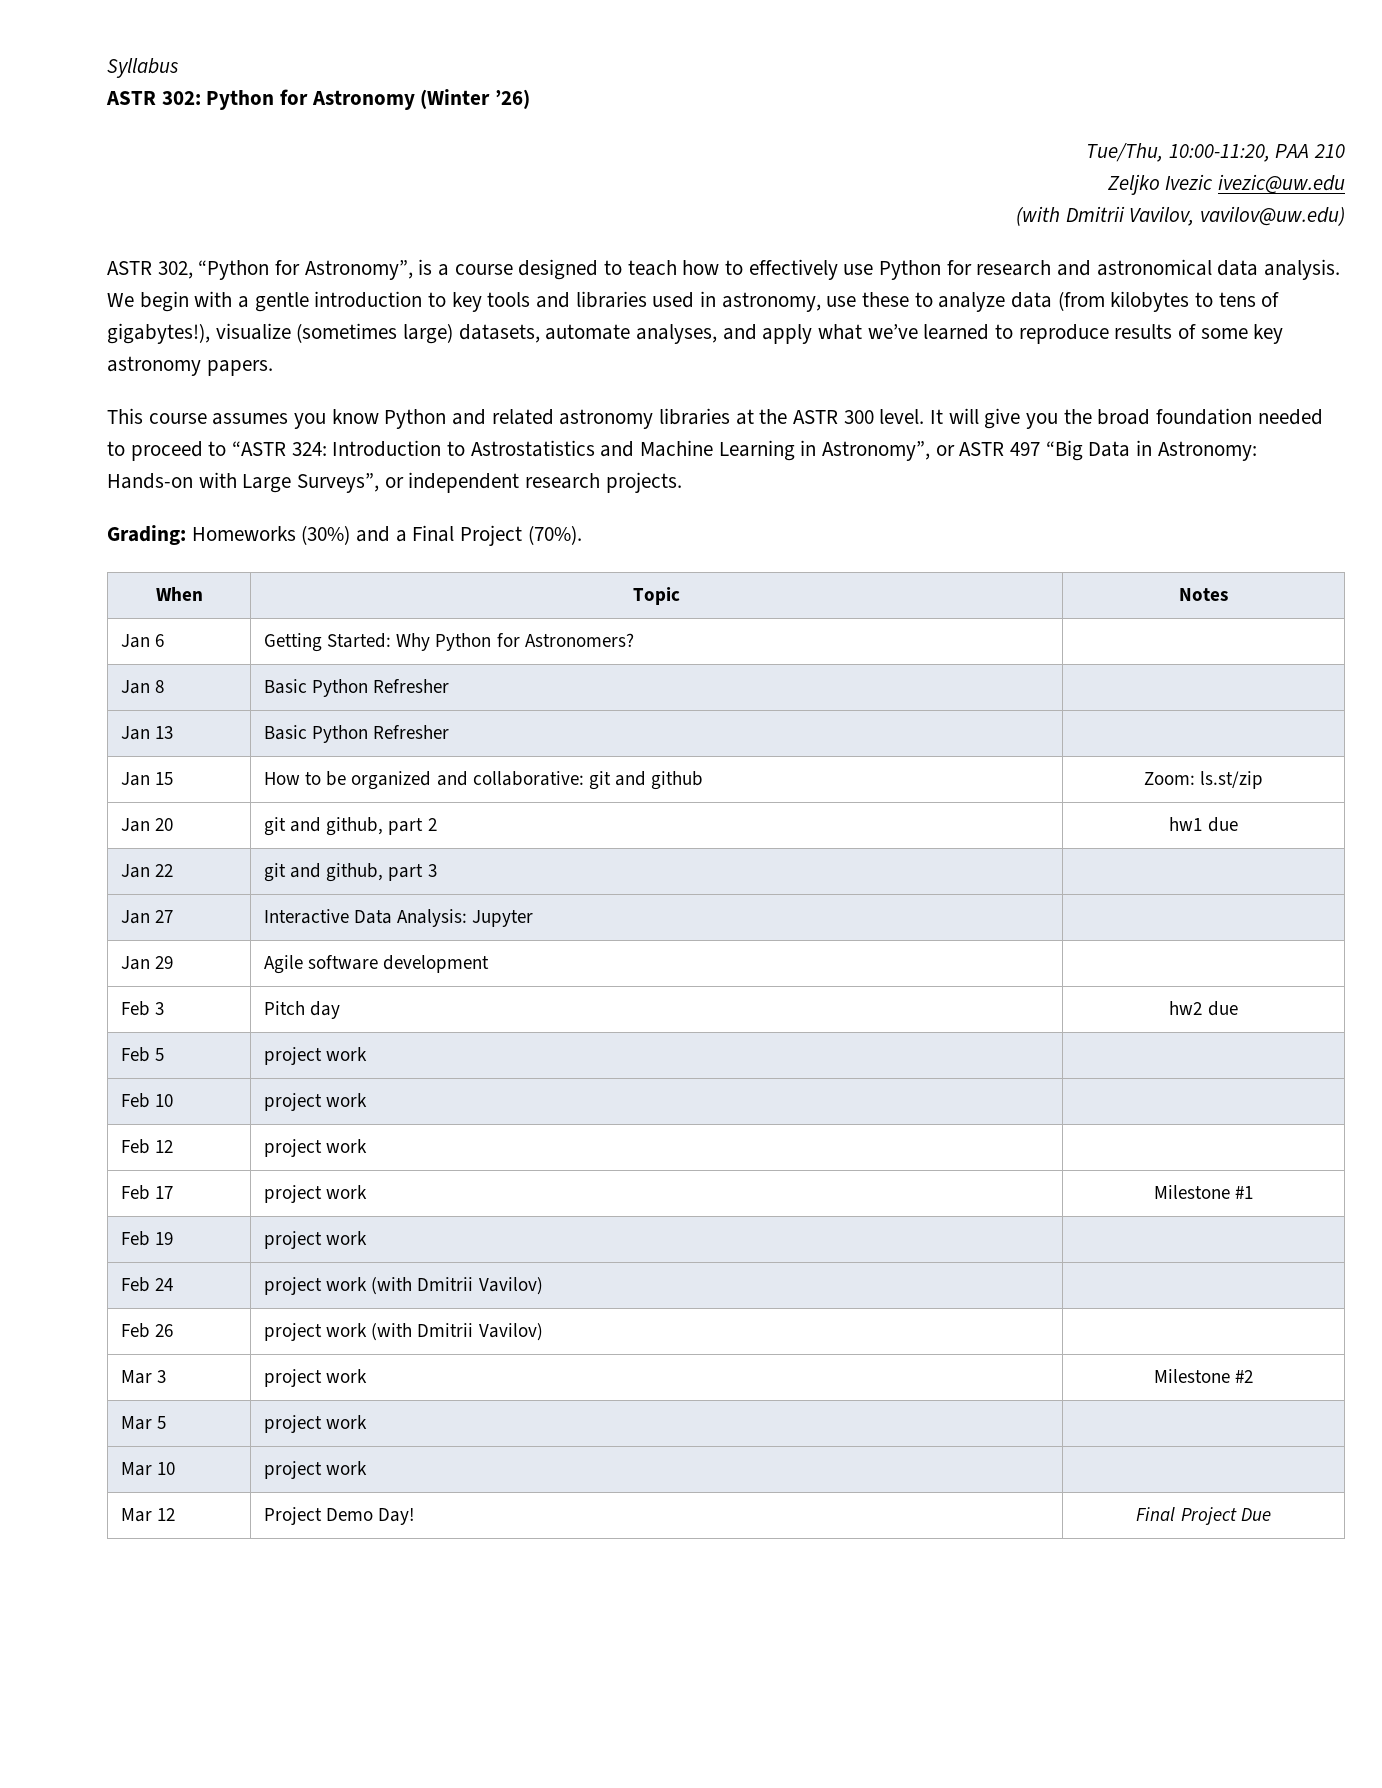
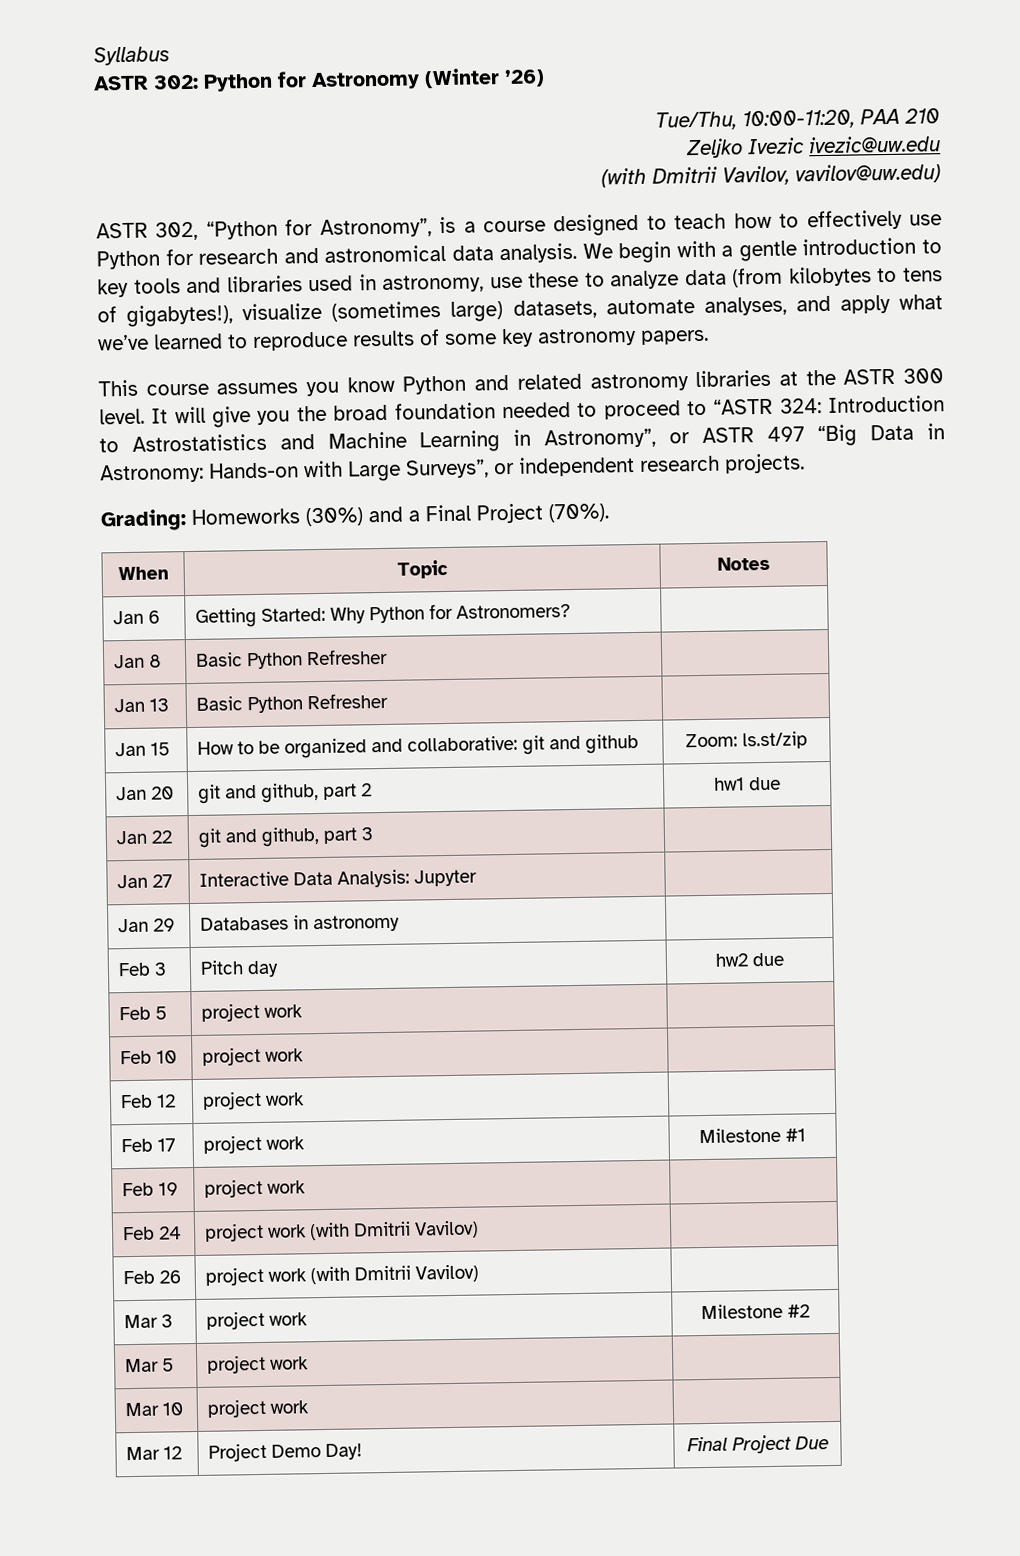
- Jan 29 | Agile software development |
+ Jan 29 | Databases in astronomy |

